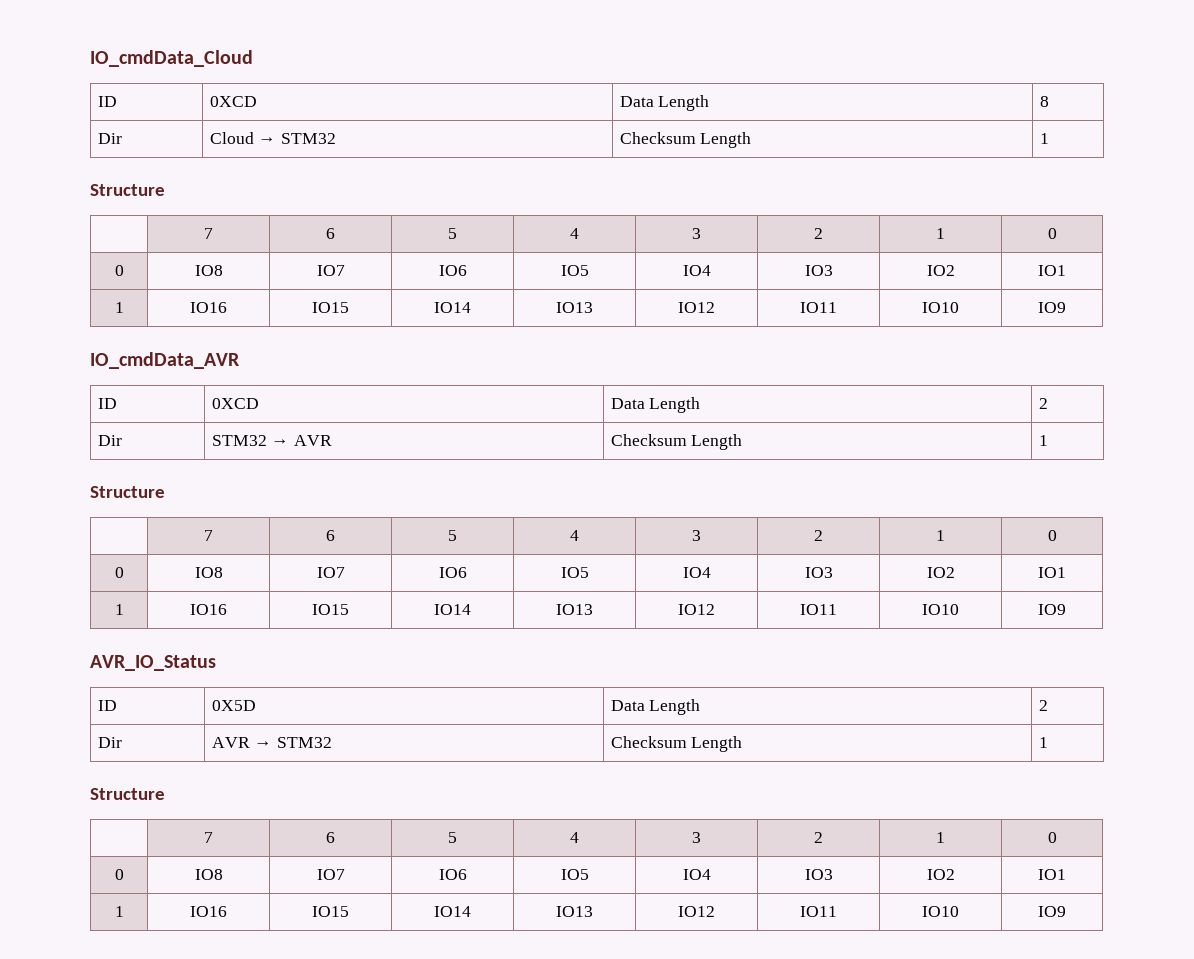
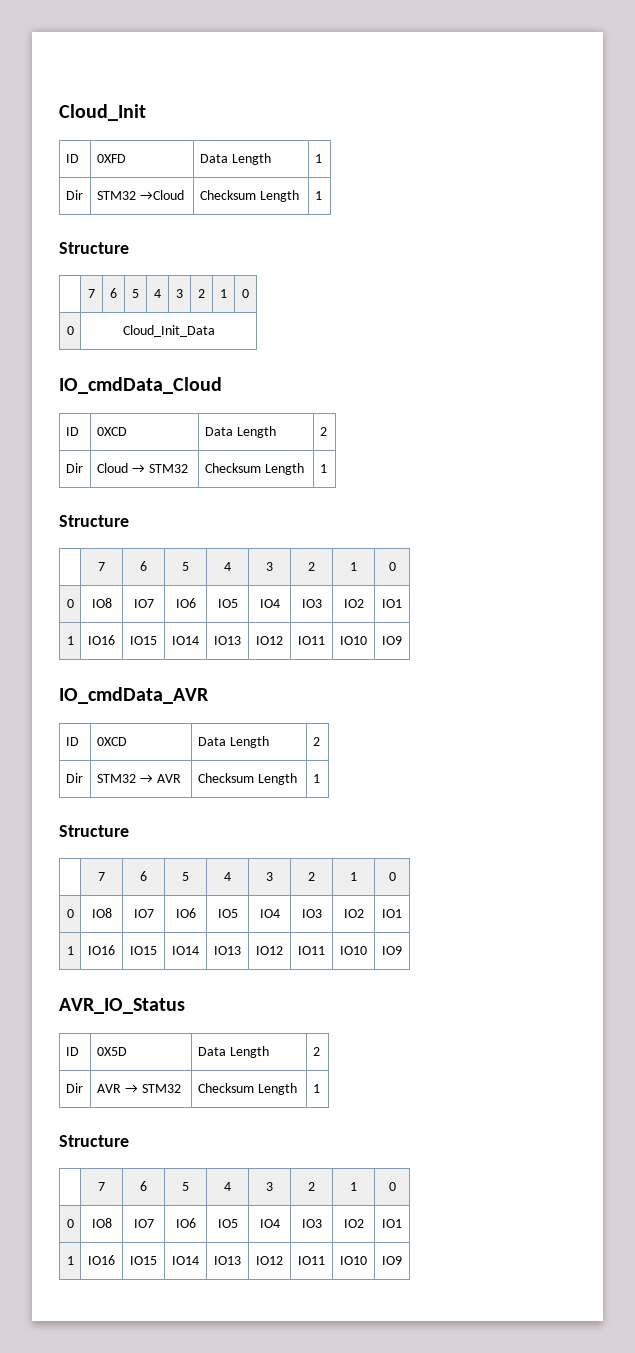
+ Cloud_Init
+ ID | 0XFD | Data Length | 1
+ Dir | STM32 →Cloud | Checksum Length | 1
+ Structure
+ | 7 | 6 | 5 | 4 | 3 | 2 | 1 | 0
+ 0 | Cloud_Init_Data
  IO_cmdData_Cloud
- ID | 0XCD | Data Length | 8
+ ID | 0XCD | Data Length | 2

